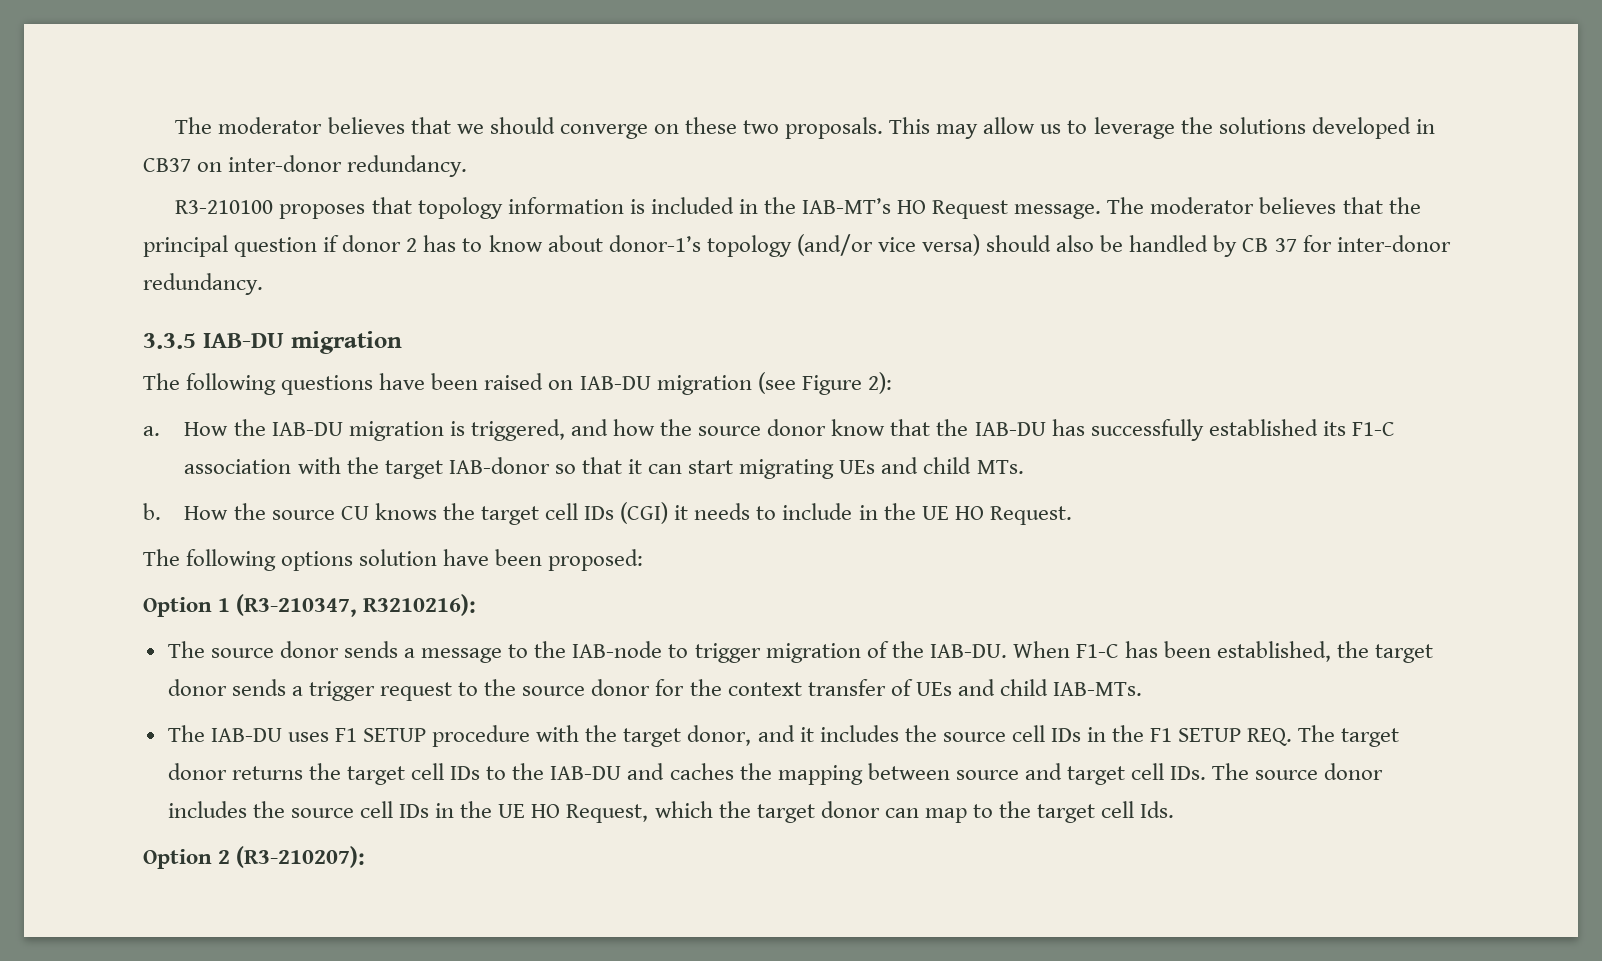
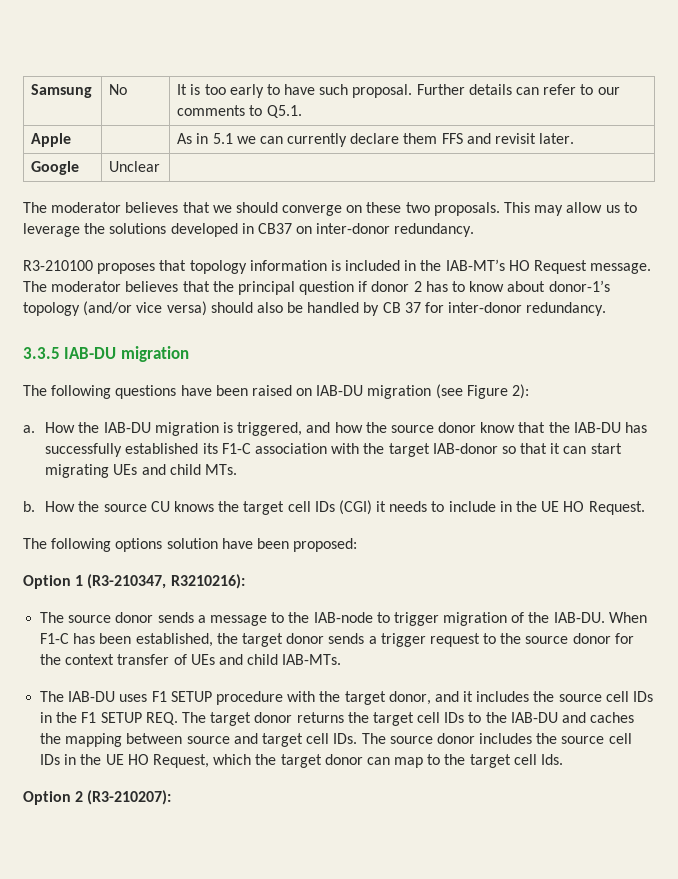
+ Samsung | No | It is too early to have such proposal. Further details can refer to our comments to Q5.1.
+ Apple | | As in 5.1 we can currently declare them FFS and revisit later.
+ Google | Unclear |

